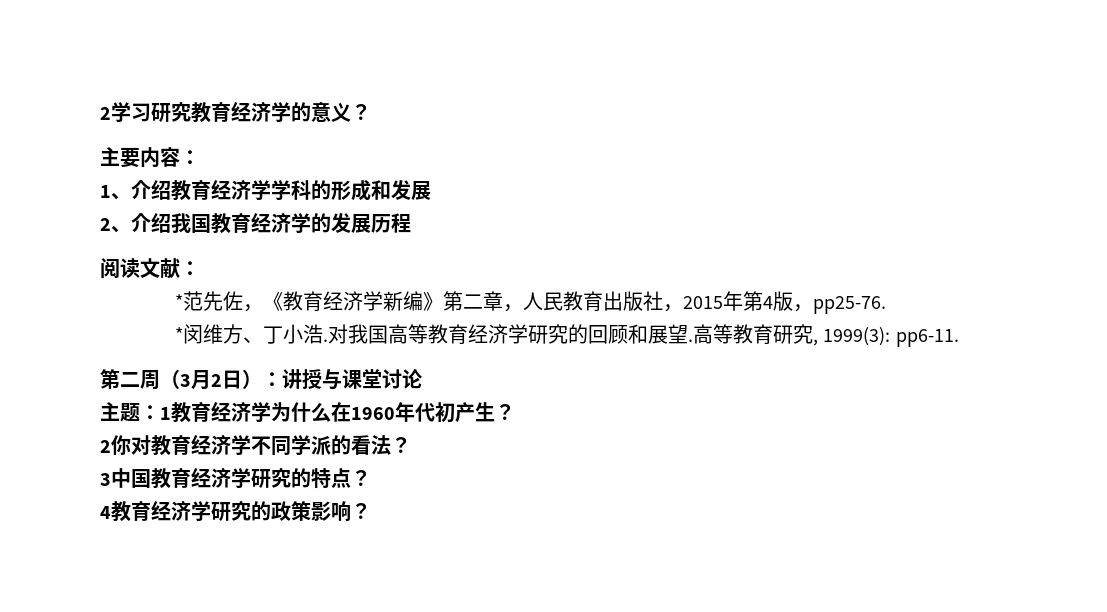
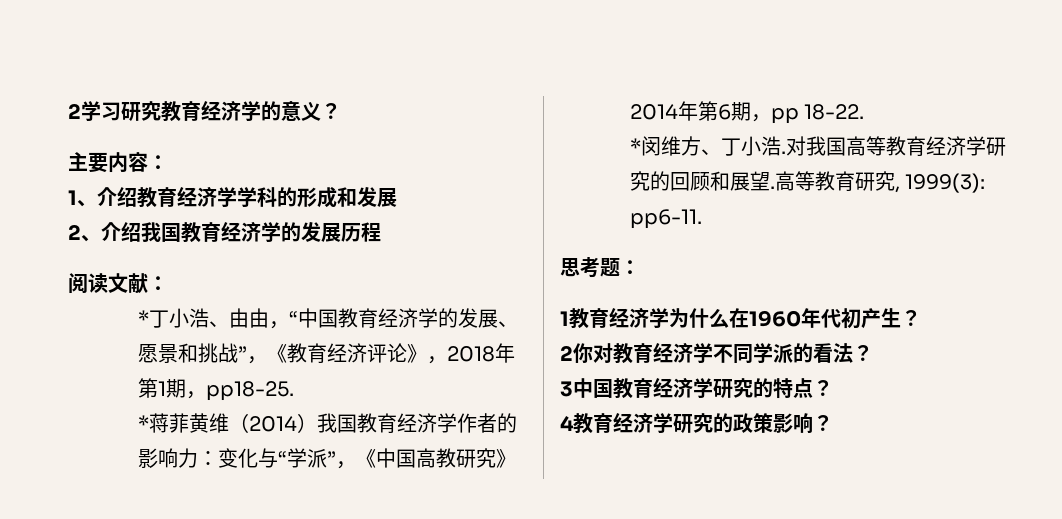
- *范先佐，《教育经济学新编》第二章，人民教育出版社，2015年第4版，pp25-76.
+ *丁小浩、由由，“中国教育经济学的发展、愿景和挑战”，《教育经济评论》，2018年第1期，pp18-25.
+ *蒋菲黄维（2014）我国教育经济学作者的影响力：变化与“学派”，《中国高教研究》2014年第6期，pp 18-22.
- 第二周（3月2日）：讲授与课堂讨论
- 主题：1教育经济学为什么在1960年代初产生？
+ 思考题：
+ 1教育经济学为什么在1960年代初产生？

